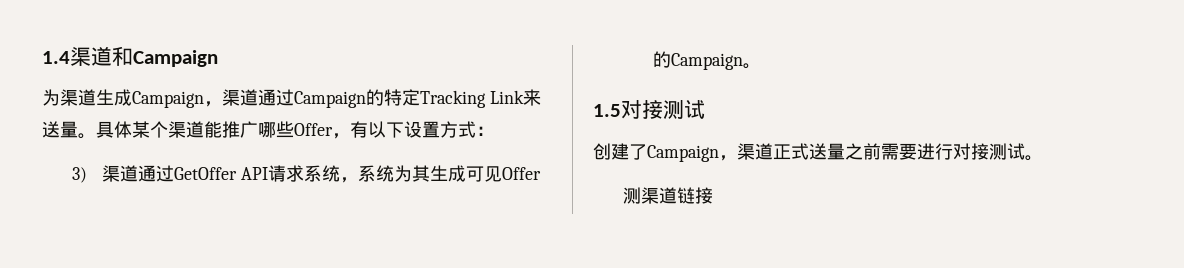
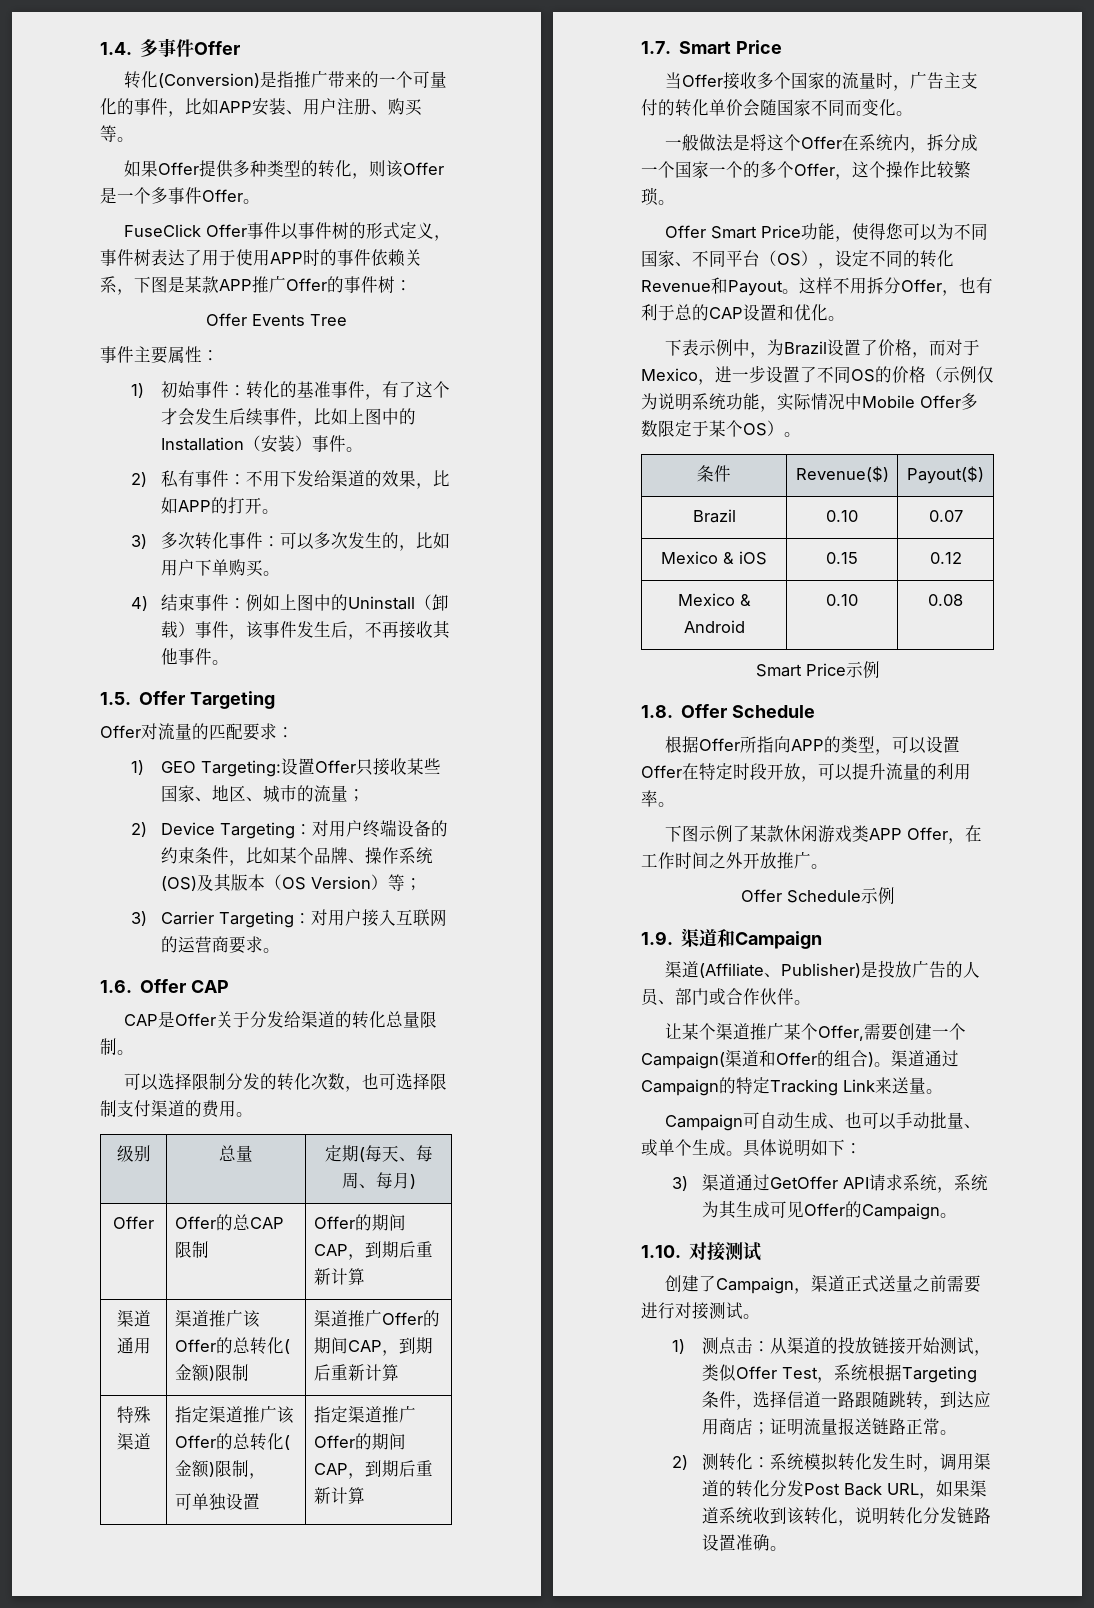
- 1.4渠道和Campaign
- 为渠道生成Campaign，渠道通过Campaign的特定Tracking Link来送量。具体某个渠道能推广哪些Offer，有以下设置方式：
+ 1.4.多事件Offer
+ 转化(Conversion)是指推广带来的一个可量化的事件，比如APP安装、用户注册、购买等。
+ 如果Offer提供多种类型的转化，则该Offer是一个多事件Offer。
+ FuseClick Offer事件以事件树的形式定义，事件树表达了用于使用APP时的事件依赖关系，下图是某款APP推广Offer的事件树：
+ Offer Events Tree
+ 事件主要属性：
+ 1)初始事件：转化的基准事件，有了这个才会发生后续事件，比如上图中的Installation（安装）事件。
+ 2)私有事件：不用下发给渠道的效果，比如APP的打开。
+ 3)多次转化事件：可以多次发生的，比如用户下单购买。
+ 4)结束事件：例如上图中的Uninstall（卸载）事件，该事件发生后，不再接收其他事件。
+ 1.5. Offer Targeting
+ Offer对流量的匹配要求：
+ 1) GEO Targeting:设置Offer只接收某些国家、地区、城市的流量；
+ 2) Device Targeting：对用户终端设备的约束条件，比如某个品牌、操作系统(OS)及其版本（OS Version）等；
+ 3) Carrier Targeting：对用户接入互联网的运营商要求。
+ 1.6. Offer CAP
+ CAP是Offer关于分发给渠道的转化总量限制。
+ 可以选择限制分发的转化次数，也可选择限制支付渠道的费用。
+ 级别 | 总量 | 定期(每天、每周、每月)
+ Offer | Offer的总CAP限制 | Offer的期间CAP，到期后重新计算
+ 渠道通用 | 渠道推广该Offer的总转化(金额)限制 | 渠道推广Offer的期间CAP，到期后重新计算
+ 特殊渠道 | 指定渠道推广该Offer的总转化(金额)限制，
+ 可单独设置 | 指定渠道推广Offer的期间CAP，到期后重新计算
+ 1.7. Smart Price
+ 当Offer接收多个国家的流量时，广告主支付的转化单价会随国家不同而变化。
+ 一般做法是将这个Offer在系统内，拆分成一个国家一个的多个Offer，这个操作比较繁琐。
+ Offer Smart Price功能，使得您可以为不同国家、不同平台（OS），设定不同的转化Revenue和Payout。这样不用拆分Offer，也有利于总的CAP设置和优化。
+ 下表示例中，为Brazil设置了价格，而对于Mexico，进一步设置了不同OS的价格（示例仅为说明系统功能，实际情况中Mobile Offer多数限定于某个OS）。
+ 条件 | Revenue($) | Payout($)
+ Brazil | 0.10 | 0.07
+ Mexico & iOS | 0.15 | 0.12
+ Mexico & Android | 0.10 | 0.08
+ Smart Price示例
+ 1.8. Offer Schedule
+ 根据Offer所指向APP的类型，可以设置Offer在特定时段开放，可以提升流量的利用率。
+ 下图示例了某款休闲游戏类APP Offer，在工作时间之外开放推广。
+ Offer Schedule示例
+ 1.9.渠道和Campaign
+ 渠道(Affiliate、Publisher)是投放广告的人员、部门或合作伙伴。
+ 让某个渠道推广某个Offer,需要创建一个Campaign(渠道和Offer的组合)。渠道通过Campaign的特定Tracking Link来送量。
+ Campaign可自动生成、也可以手动批量、或单个生成。具体说明如下：
- 1.5对接测试
+ 1.10.对接测试
- 测渠道链接
+ 1)测点击：从渠道的投放链接开始测试，类似Offer Test，系统根据Targeting条件，选择信道一路跟随跳转，到达应用商店；证明流量报送链路正常。
+ 2)测转化：系统模拟转化发生时，调用渠道的转化分发Post Back URL，如果渠道系统收到该转化，说明转化分发链路设置准确。

